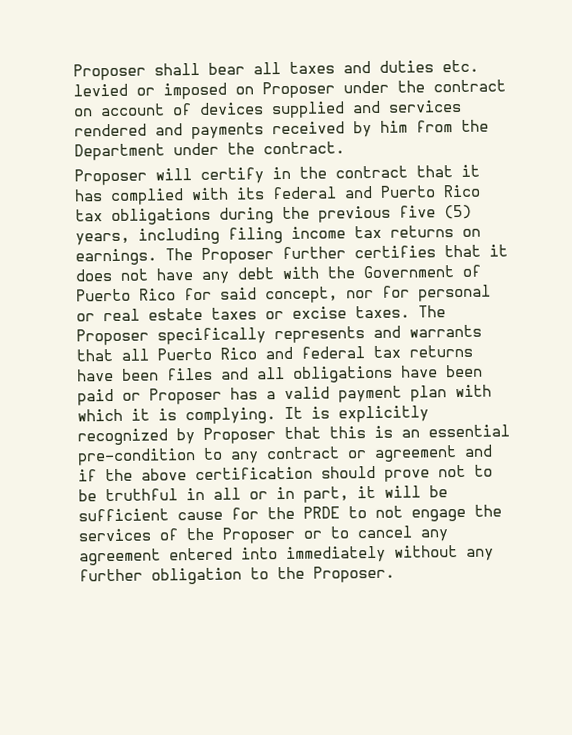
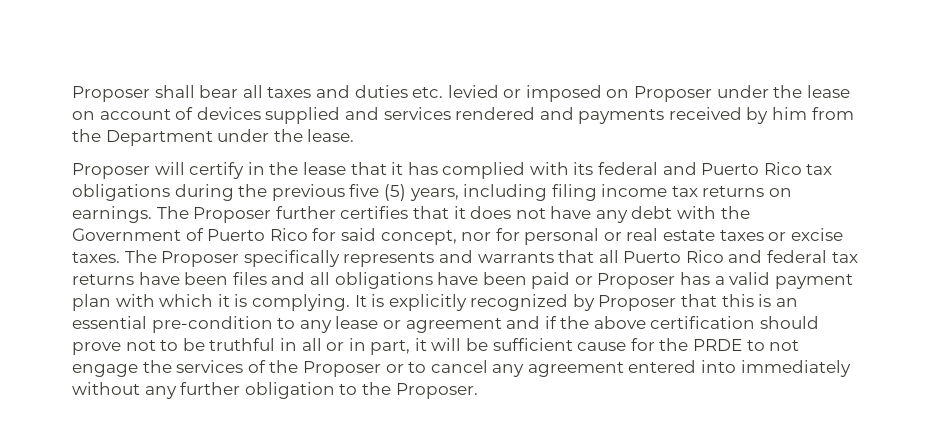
- Proposer shall bear all taxes and duties etc. levied or imposed on Proposer under the contract on account of devices supplied and services rendered and payments received by him from the Department under the contract.
+ Proposer shall bear all taxes and duties etc. levied or imposed on Proposer under the lease on account of devices supplied and services rendered and payments received by him from the Department under the lease.
- Proposer will certify in the contract that it has complied with its federal and Puerto Rico tax obligations during the previous five (5) years, including filing income tax returns on earnings.
+ Proposer will certify in the lease that it has complied with its federal and Puerto Rico tax obligations during the previous five (5) years, including filing income tax returns on earnings.
- It is explicitly recognized by Proposer that this is an essential pre-condition to any contract or agreement and if the above certification should prove not to be truthful in all or in part, it will be sufficient cause for the PRDE to not engage the services of the Proposer or to cancel any agreement entered into immediately without any further obligation to the Proposer.
+ It is explicitly recognized by Proposer that this is an essential pre-condition to any lease or agreement and if the above certification should prove not to be truthful in all or in part, it will be sufficient cause for the PRDE to not engage the services of the Proposer or to cancel any agreement entered into immediately without any further obligation to the Proposer.

